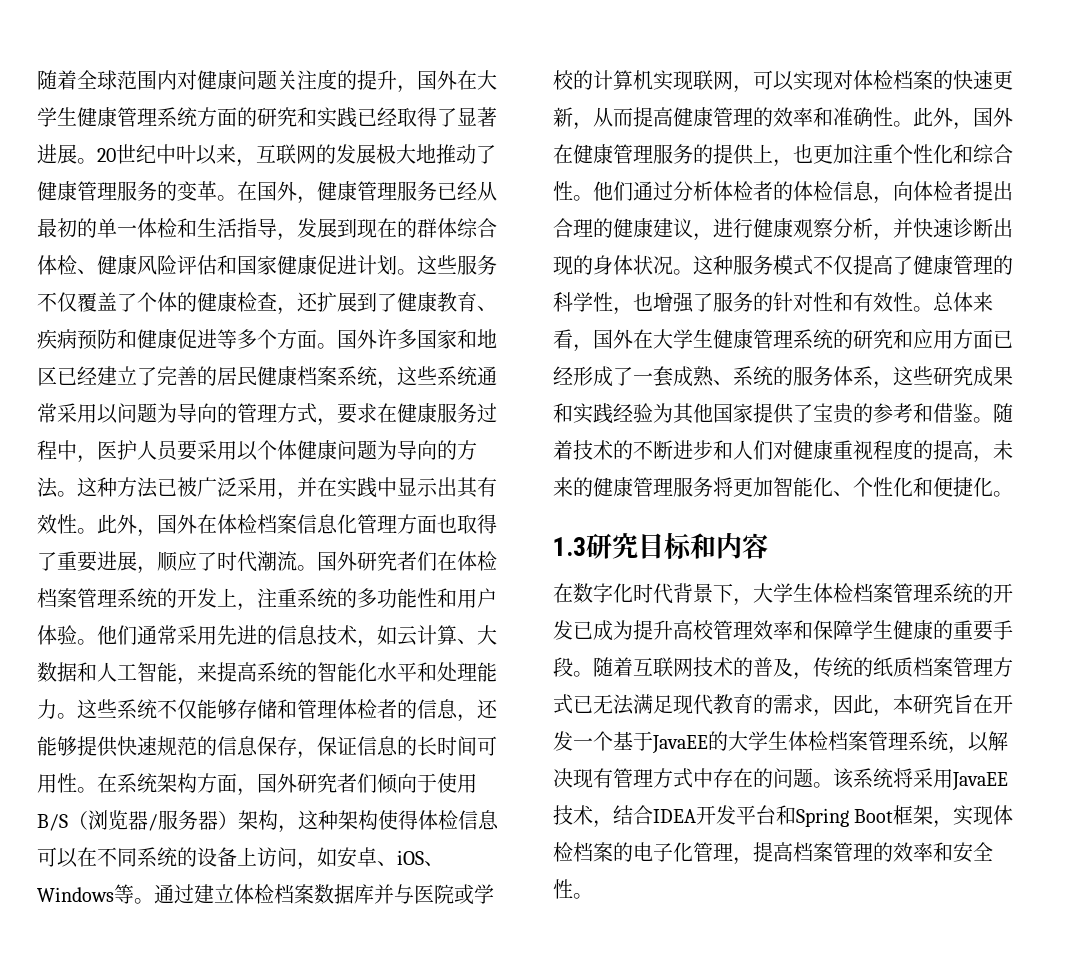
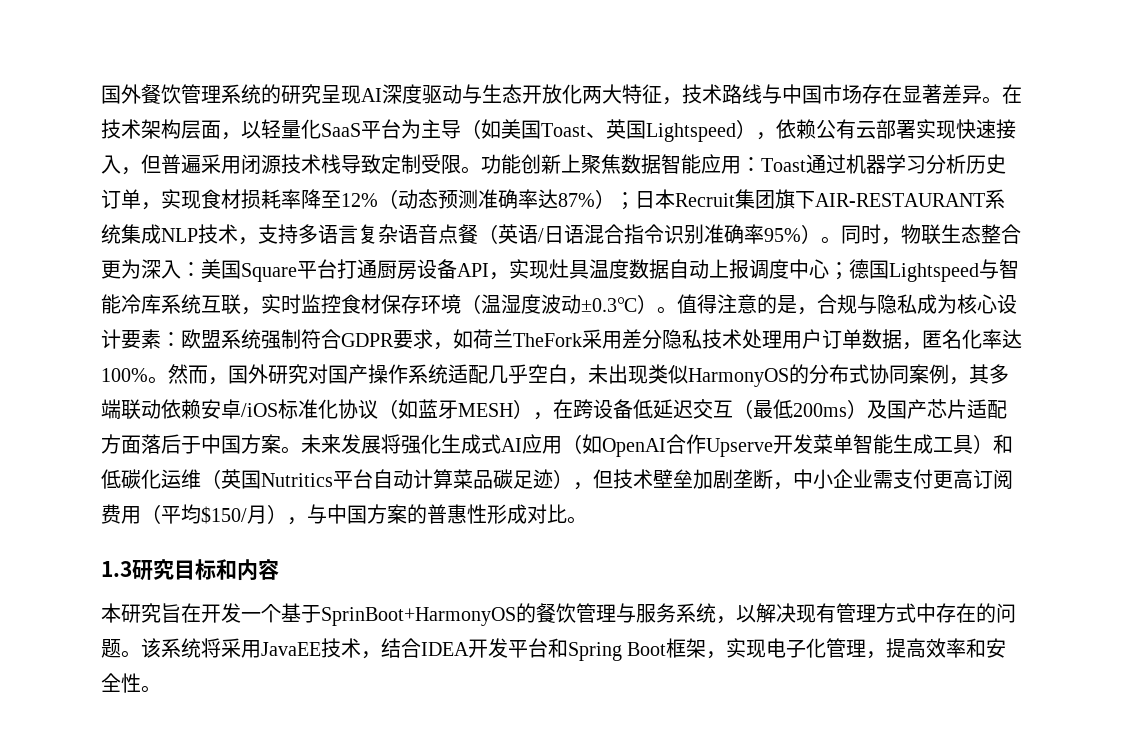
- 随着全球范围内对健康问题关注度的提升，国外在大学生健康管理系统方面的研究和实践已经取得了显著进展。20世纪中叶以来，互联网的发展极大地推动了健康管理服务的变革。在国外，健康管理服务已经从最初的单一体检和生活指导，发展到现在的群体综合体检、健康风险评估和国家健康促进计划。这些服务不仅覆盖了个体的健康检查，还扩展到了健康教育、疾病预防和健康促进等多个方面。国外许多国家和地区已经建立了完善的居民健康档案系统，这些系统通常采用以问题为导向的管理方式，要求在健康服务过程中，医护人员要采用以个体健康问题为导向的方法。这种方法已被广泛采用，并在实践中显示出其有效性。此外，国外在体检档案信息化管理方面也取得了重要进展，顺应了时代潮流。国外研究者们在体检档案管理系统的开发上，注重系统的多功能性和用户体验。他们通常采用先进的信息技术，如云计算、大数据和人工智能，来提高系统的智能化水平和处理能力。这些系统不仅能够存储和管理体检者的信息，还能够提供快速规范的信息保存，保证信息的长时间可用性。在系统架构方面，国外研究者们倾向于使用B/S（浏览器/服务器）架构，这种架构使得体检信息可以在不同系统的设备上访问，如安卓、iOS、Windows等。通过建立体检档案数据库并与医院或学校的计算机实现联网，可以实现对体检档案的快速更新，从而提高健康管理的效率和准确性。此外，国外在健康管理服务的提供上，也更加注重个性化和综合性。他们通过分析体检者的体检信息，向体检者提出合理的健康建议，进行健康观察分析，并快速诊断出现的身体状况。这种服务模式不仅提高了健康管理的科学性，也增强了服务的针对性和有效性。总体来看，国外在大学生健康管理系统的研究和应用方面已经形成了一套成熟、系统的服务体系，这些研究成果和实践经验为其他国家提供了宝贵的参考和借鉴。随着技术的不断进步和人们对健康重视程度的提高，未来的健康管理服务将更加智能化、个性化和便捷化。
+ 国外餐饮管理系统的研究呈现AI深度驱动与生态开放化两大特征，技术路线与中国市场存在显著差异。在技术架构层面，以轻量化SaaS平台为主导（如美国Toast、英国Lightspeed），依赖公有云部署实现快速接入，但普遍采用闭源技术栈导致定制受限。功能创新上聚焦数据智能应用：Toast通过机器学习分析历史订单，实现食材损耗率降至12%（动态预测准确率达87%）；日本Recruit集团旗下AIR-RESTAURANT系统集成NLP技术，支持多语言复杂语音点餐（英语/日语混合指令识别准确率95%）。同时，物联生态整合更为深入：美国Square平台打通厨房设备API，实现灶具温度数据自动上报调度中心；德国Lightspeed与智能冷库系统互联，实时监控食材保存环境（温湿度波动±0.3℃）。值得注意的是，合规与隐私成为核心设计要素：欧盟系统强制符合GDPR要求，如荷兰TheFork采用差分隐私技术处理用户订单数据，匿名化率达100%。然而，国外研究对国产操作系统适配几乎空白，未出现类似HarmonyOS的分布式协同案例，其多端联动依赖安卓/iOS标准化协议（如蓝牙MESH），在跨设备低延迟交互（最低200ms）及国产芯片适配方面落后于中国方案。未来发展将强化生成式AI应用（如OpenAI合作Upserve开发菜单智能生成工具）和低碳化运维（英国Nutritics平台自动计算菜品碳足迹），但技术壁垒加剧垄断，中小企业需支付更高订阅费用（平均$150/月），与中国方案的普惠性形成对比。
- 在数字化时代背景下，大学生体检档案管理系统的开发已成为提升高校管理效率和保障学生健康的重要手段。随着互联网技术的普及，传统的纸质档案管理方式已无法满足现代教育的需求，因此，本研究旨在开发一个基于JavaEE的大学生体检档案管理系统，以解决现有管理方式中存在的问题。
+ 本研究旨在开发一个基于SprinBoot+HarmonyOS的餐饮管理与服务系统，以解决现有管理方式中存在的问题。
- 该系统将采用JavaEE技术，结合IDEA开发平台和Spring Boot框架，实现体检档案的电子化管理，提高档案管理的效率和安全性。
+ 该系统将采用JavaEE技术，结合IDEA开发平台和Spring Boot框架，实现电子化管理，提高效率和安全性。

